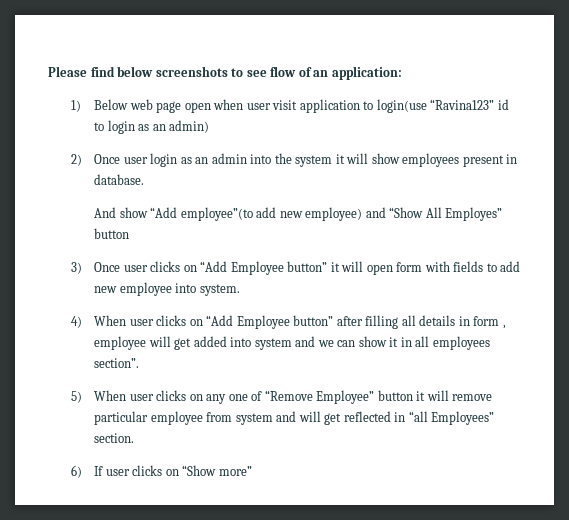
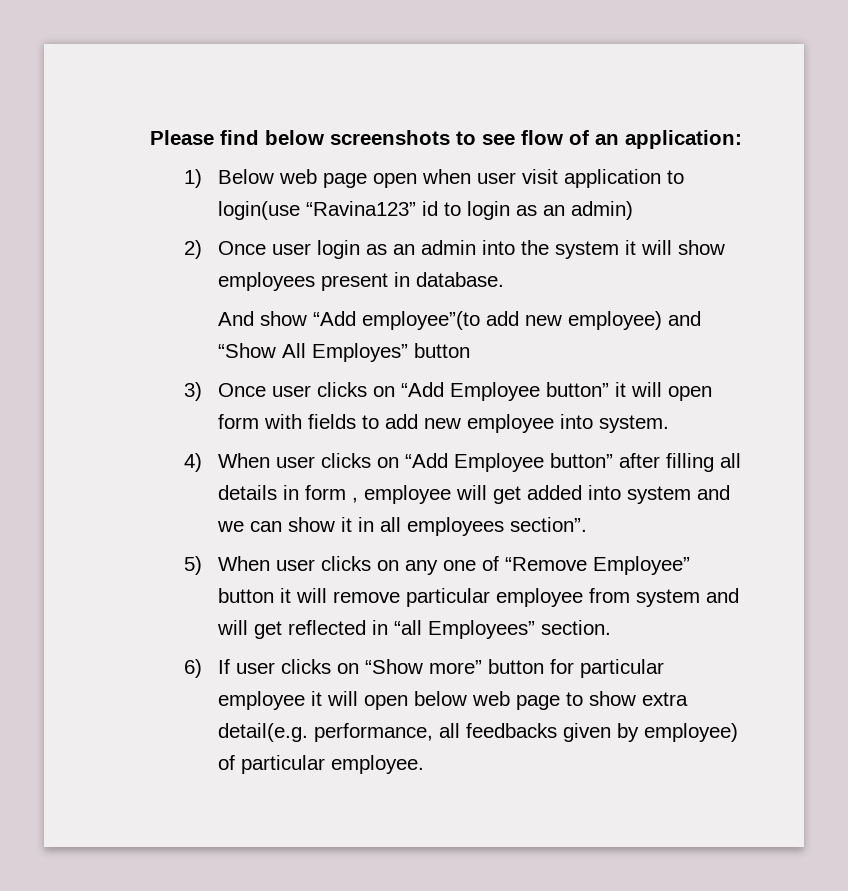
- 6) If user clicks on “Show more”
+ 6) If user clicks on “Show more” button for particular employee it will open below web page to show extra detail(e.g. performance, all feedbacks given by employee) of particular employee.

